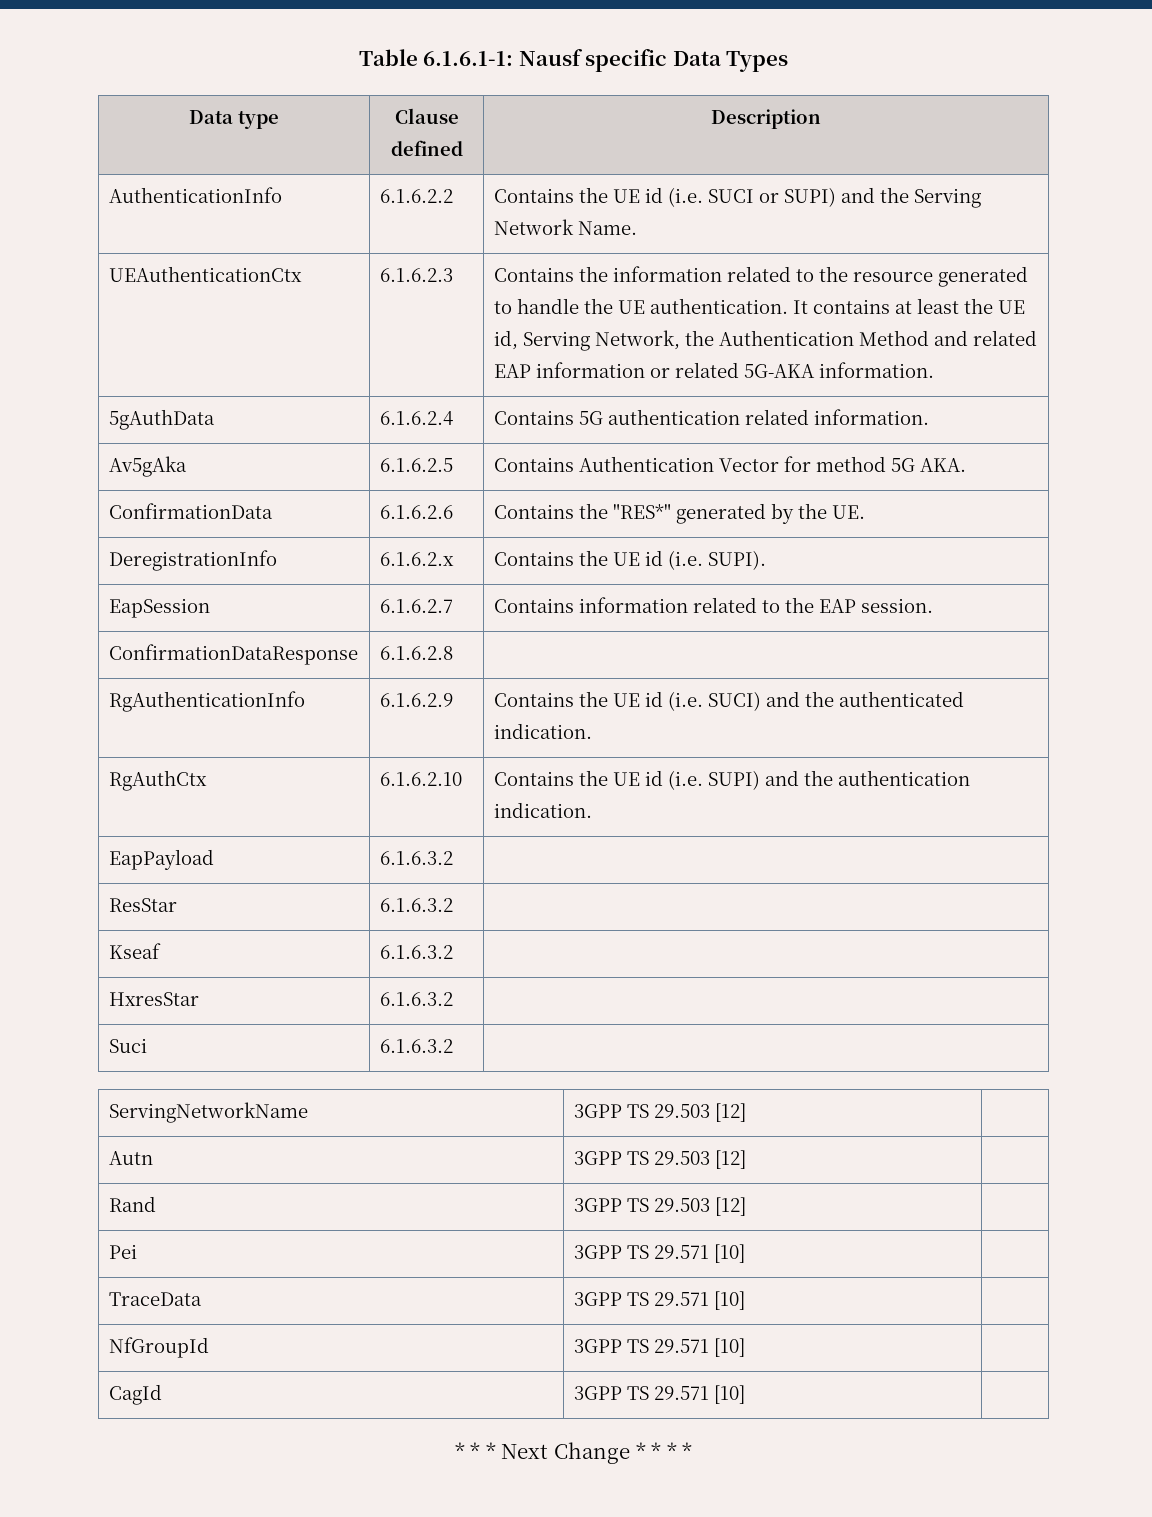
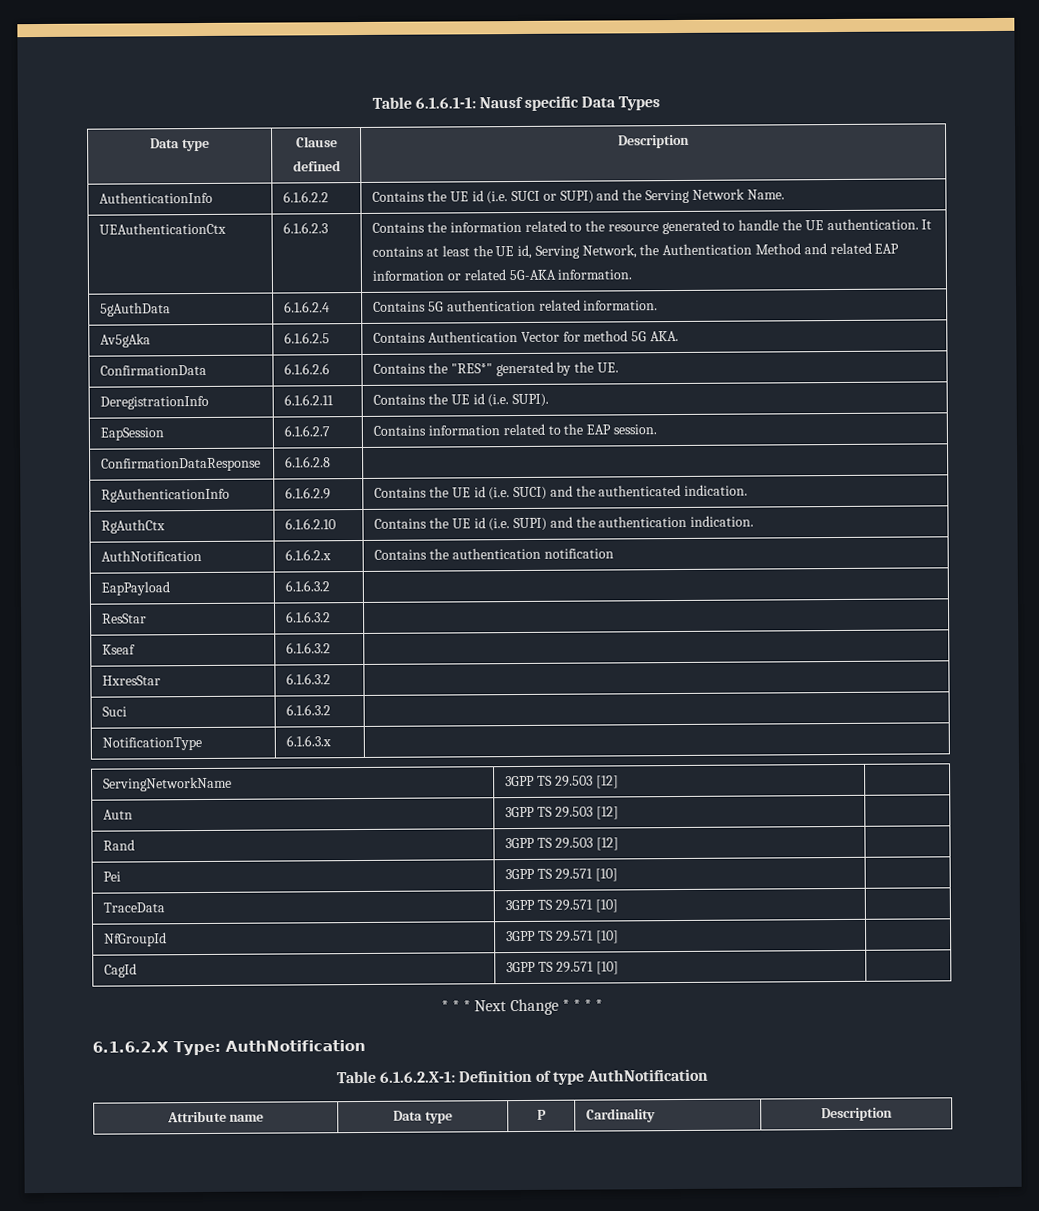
- DeregistrationInfo | 6.1.6.2.x | Contains the UE id (i.e. SUPI).
+ DeregistrationInfo | 6.1.6.2.11 | Contains the UE id (i.e. SUPI).
+ AuthNotification | 6.1.6.2.x | Contains the authentication notification
+ NotificationType | 6.1.6.3.x |
+ 6.1.6.2.X Type: AuthNotification
+ Table 6.1.6.2.X-1: Definition of type AuthNotification
+ Attribute name | Data type | P | Cardinality | Description

